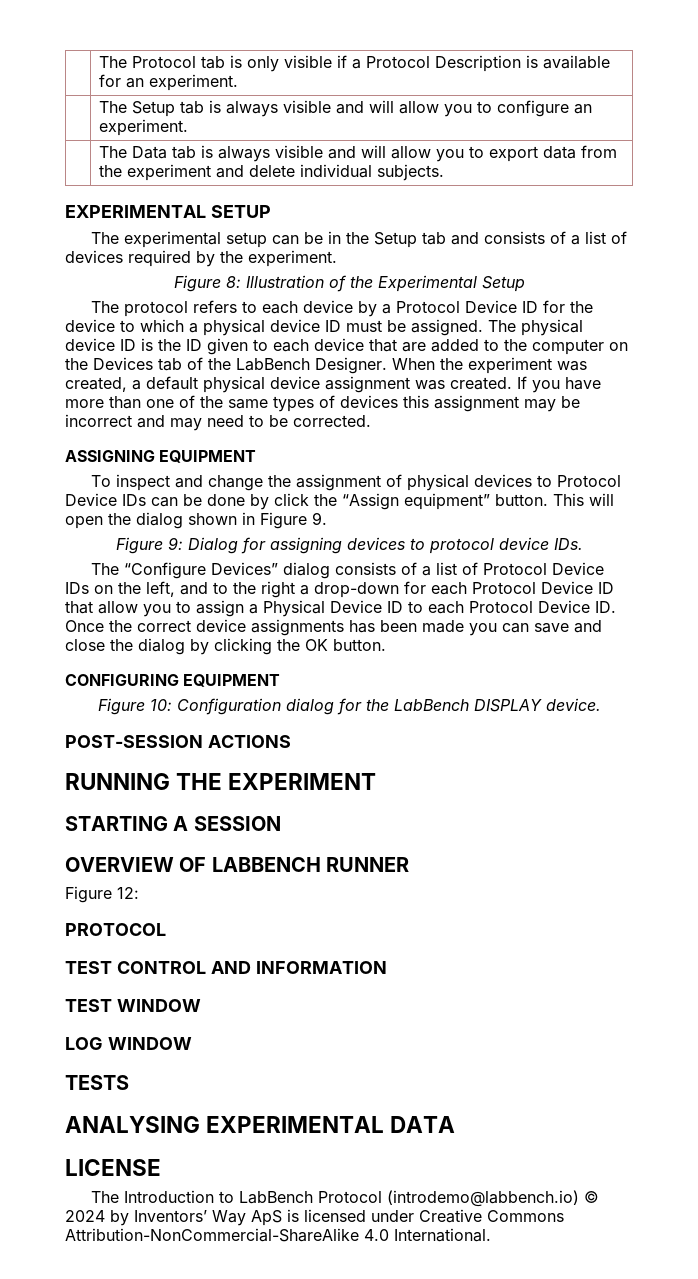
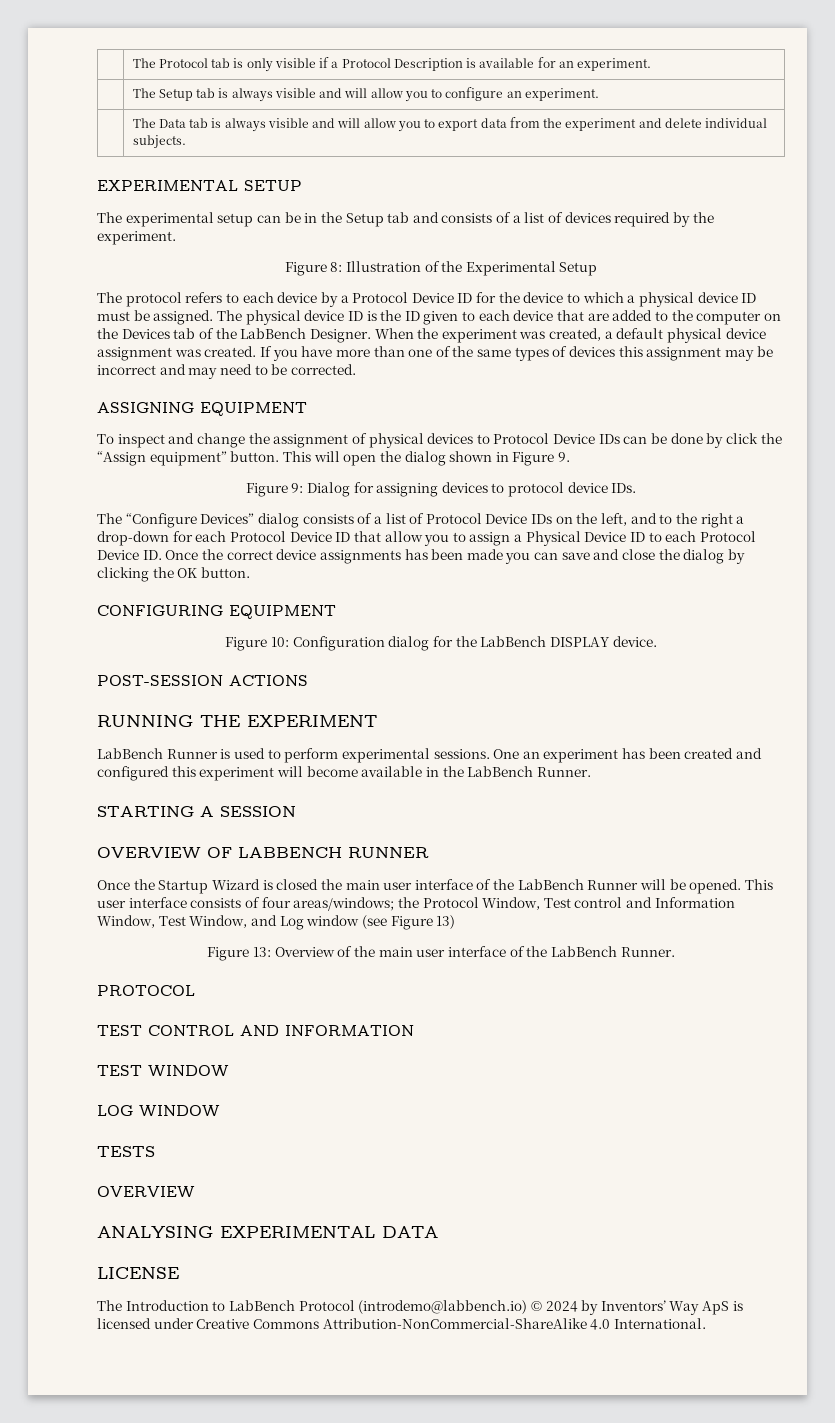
+ LabBench Runner is used to perform experimental sessions. One an experiment has been created and configured this experiment will become available in the LabBench Runner.
- Figure 12:
+ Once the Startup Wizard is closed the main user interface of the LabBench Runner will be opened. This user interface consists of four areas/windows; the Protocol Window, Test control and Information Window, Test Window, and Log window (see Figure 13)
+ Figure 13: Overview of the main user interface of the LabBench Runner.
  TESTS
+ OVERVIEW

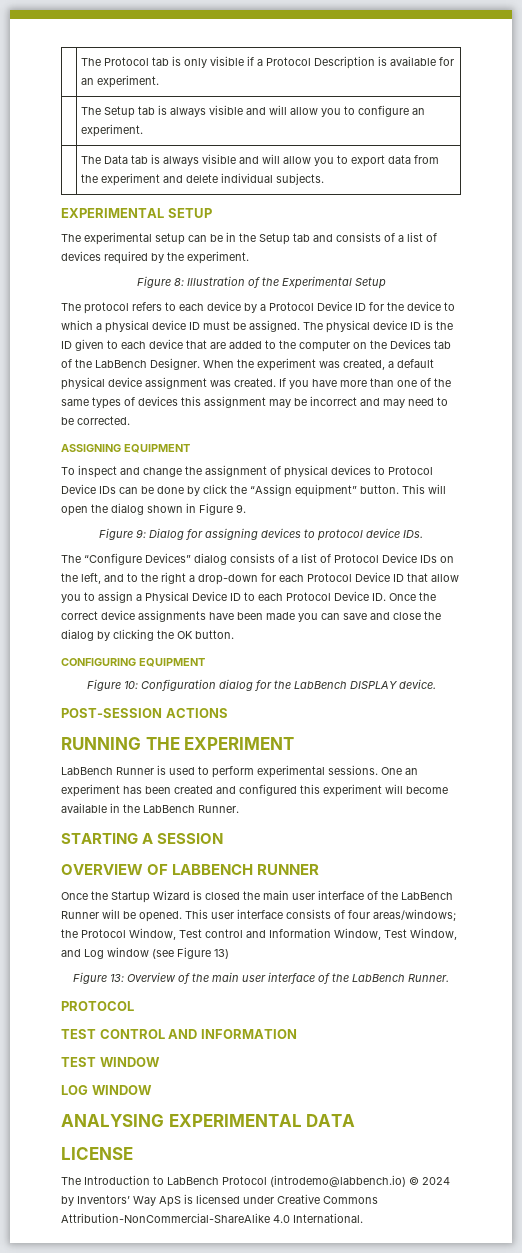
- The “Configure Devices” dialog consists of a list of Protocol Device IDs on the left, and to the right a drop-down for each Protocol Device ID that allow you to assign a Physical Device ID to each Protocol Device ID. Once the correct device assignments has been made you can save and close the dialog by clicking the OK button.
+ The “Configure Devices” dialog consists of a list of Protocol Device IDs on the left, and to the right a drop-down for each Protocol Device ID that allow you to assign a Physical Device ID to each Protocol Device ID. Once the correct device assignments have been made you can save and close the dialog by clicking the OK button.
- TESTS
- OVERVIEW

